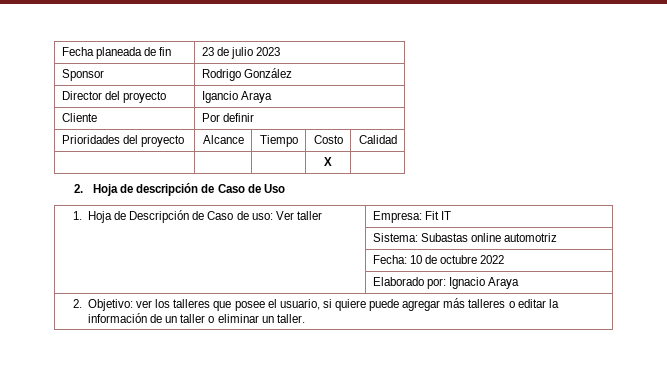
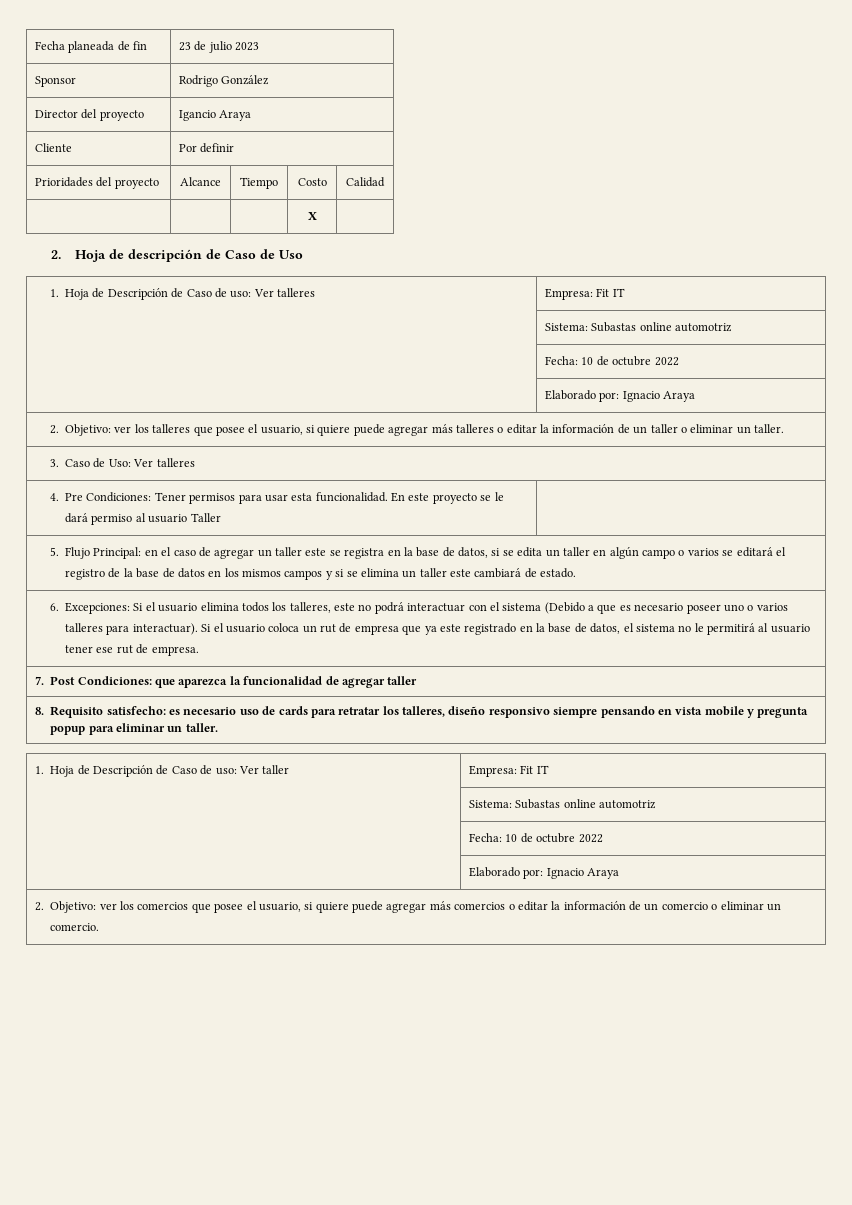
- 1. Hoja de Descripción de Caso de uso: Ver taller | Empresa: Fit IT
+ 1. Hoja de Descripción de Caso de uso: Ver talleres | Empresa: Fit IT
+ 3. Caso de Uso: Ver talleres
+ 4. Pre Condiciones: Tener permisos para usar esta funcionalidad. En este proyecto se le dará permiso al usuario Taller |
+ 5. Flujo Principal: en el caso de agregar un taller este se registra en la base de datos, si se edita un taller en algún campo o varios se editará el registro de la base de datos en los mismos campos y si se elimina un taller este cambiará de estado.
+ 6. Excepciones: Si el usuario elimina todos los talleres, este no podrá interactuar con el sistema (Debido a que es necesario poseer uno o varios talleres para interactuar). Si el usuario coloca un rut de empresa que ya este registrado en la base de datos, el sistema no le permitirá al usuario tener ese rut de empresa.
+ 7. Post Condiciones: que aparezca la funcionalidad de agregar taller
+ 8. Requisito satisfecho: es necesario uso de cards para retratar los talleres, diseño responsivo siempre pensando en vista mobile y pregunta popup para eliminar un taller.
+ 1. Hoja de Descripción de Caso de uso: Ver taller | Empresa: Fit IT
+ | Sistema: Subastas online automotriz
+ | Fecha: 10 de octubre 2022
+ | Elaborado por: Ignacio Araya
+ 2. Objetivo: ver los comercios que posee el usuario, si quiere puede agregar más comercios o editar la información de un comercio o eliminar un comercio.

